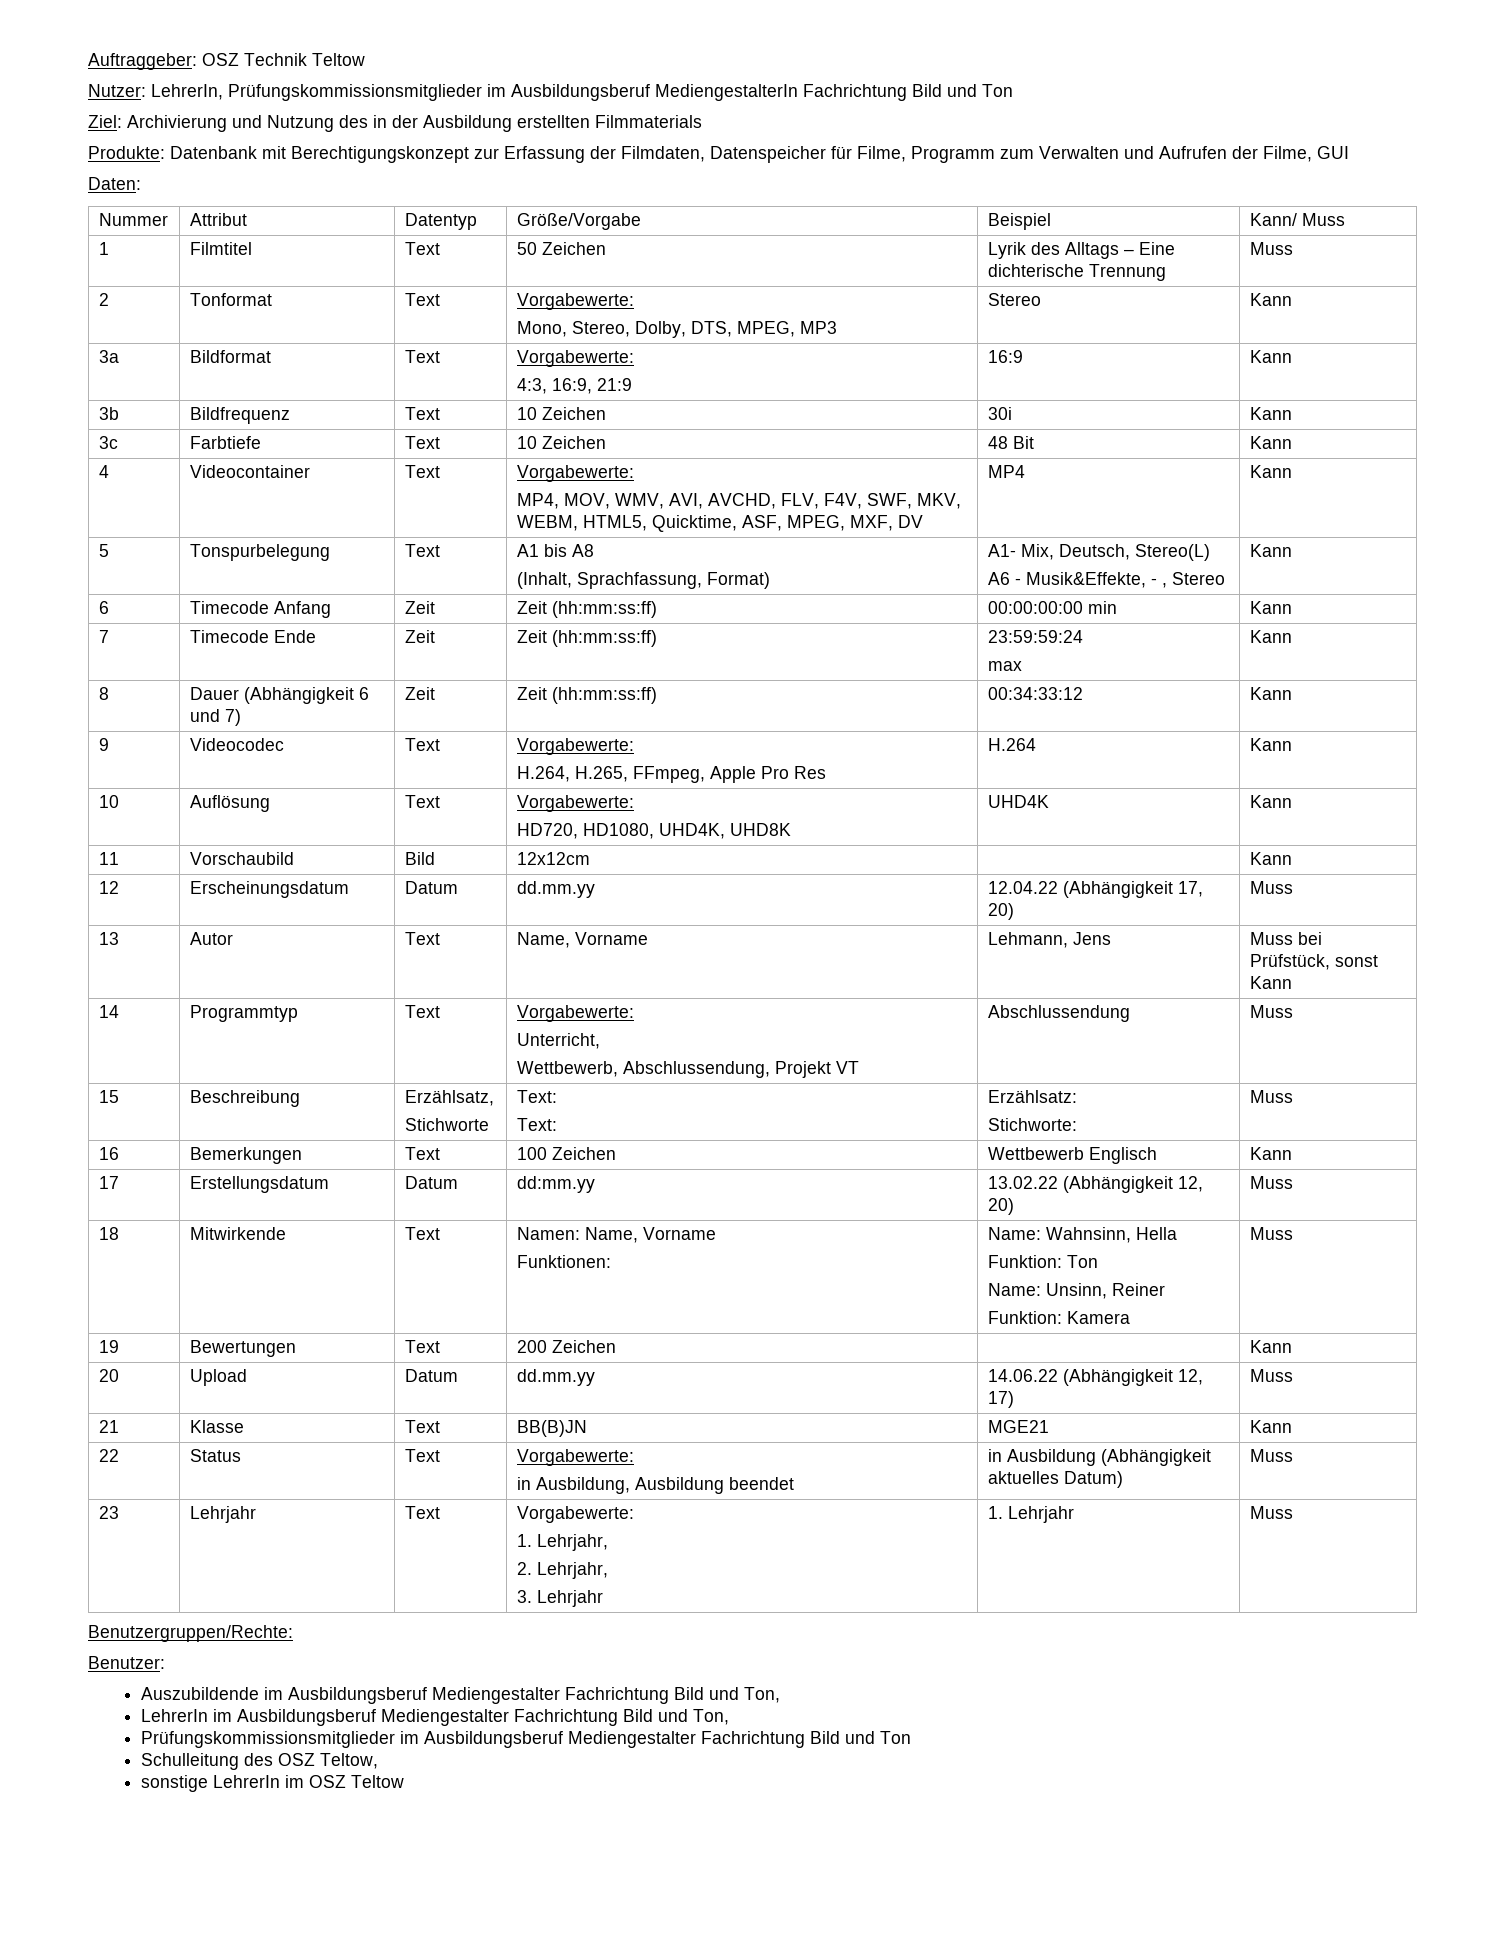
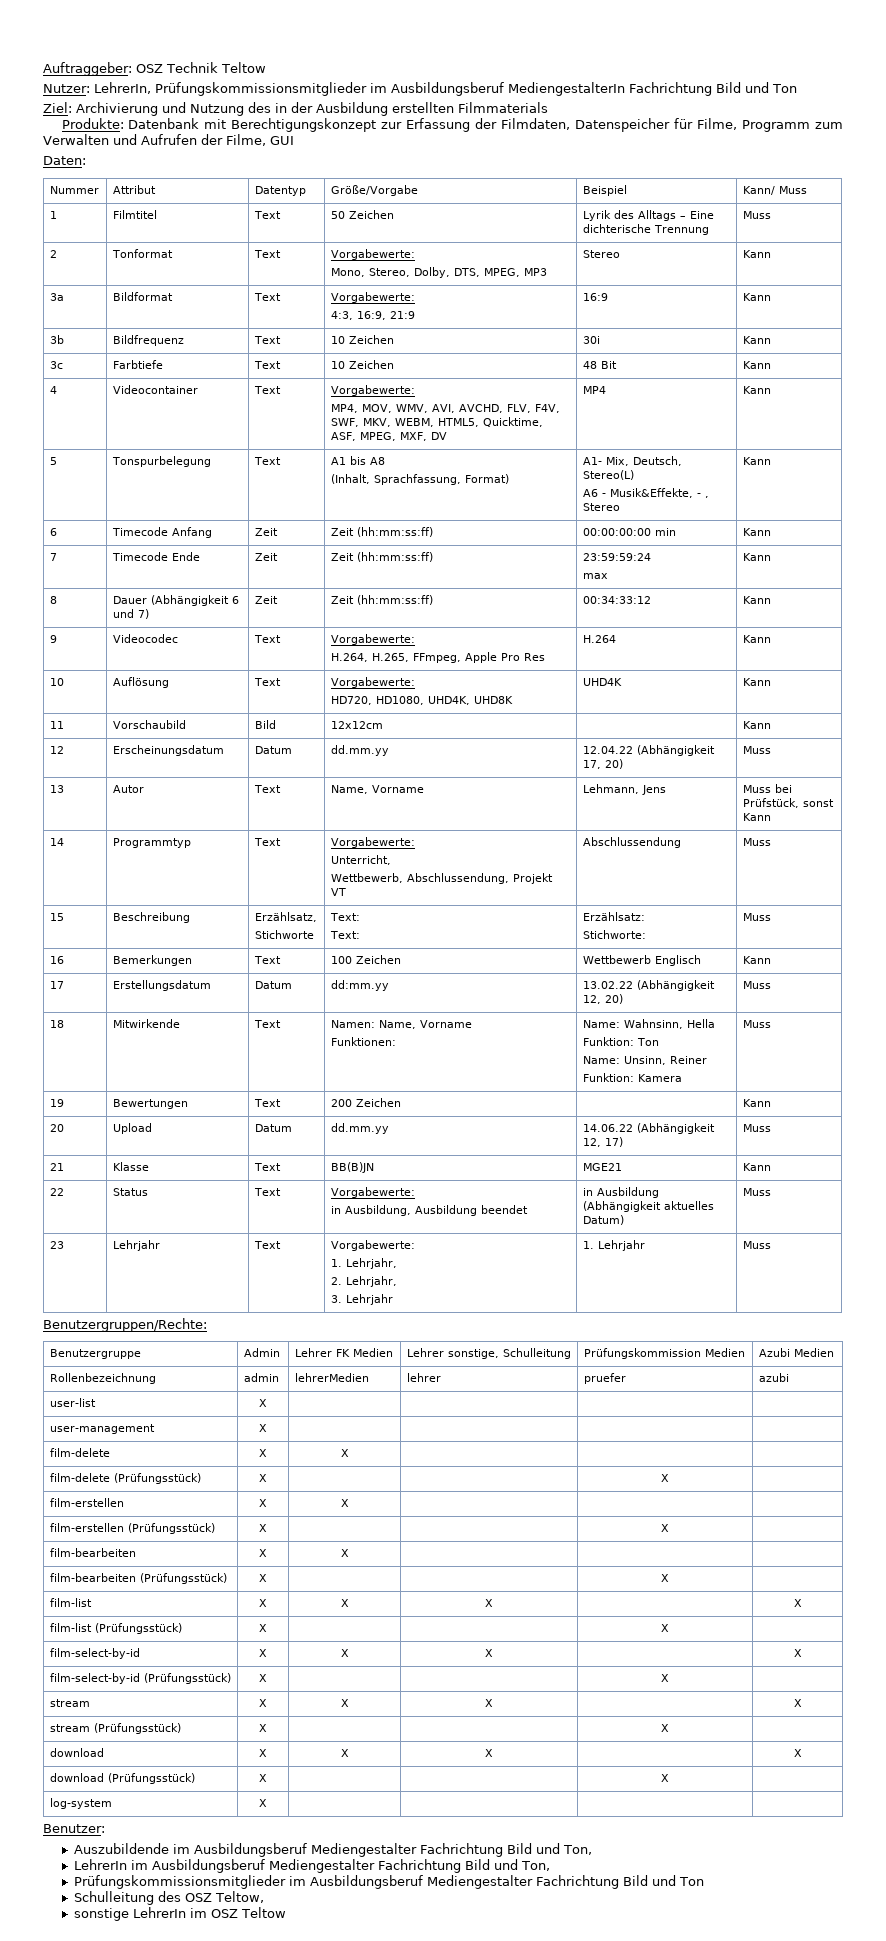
+ Benutzergruppe | Admin | Lehrer FK Medien | Lehrer sonstige, Schulleitung | Prüfungskommission Medien | Azubi Medien
+ Rollenbezeichnung | admin | lehrerMedien | lehrer | pruefer | azubi
+ user-list | X | | | |
+ user-management | X | | | |
+ film-delete | X | X | | |
+ film-delete (Prüfungsstück) | X | | | X |
+ film-erstellen | X | X | | |
+ film-erstellen (Prüfungsstück) | X | | | X |
+ film-bearbeiten | X | X | | |
+ film-bearbeiten (Prüfungsstück) | X | | | X |
+ film-list | X | X | X | | X
+ film-list (Prüfungsstück) | X | | | X |
+ film-select-by-id | X | X | X | | X
+ film-select-by-id (Prüfungsstück) | X | | | X |
+ stream | X | X | X | | X
+ stream (Prüfungsstück) | X | | | X |
+ download | X | X | X | | X
+ download (Prüfungsstück) | X | | | X |
+ log-system | X | | | |

